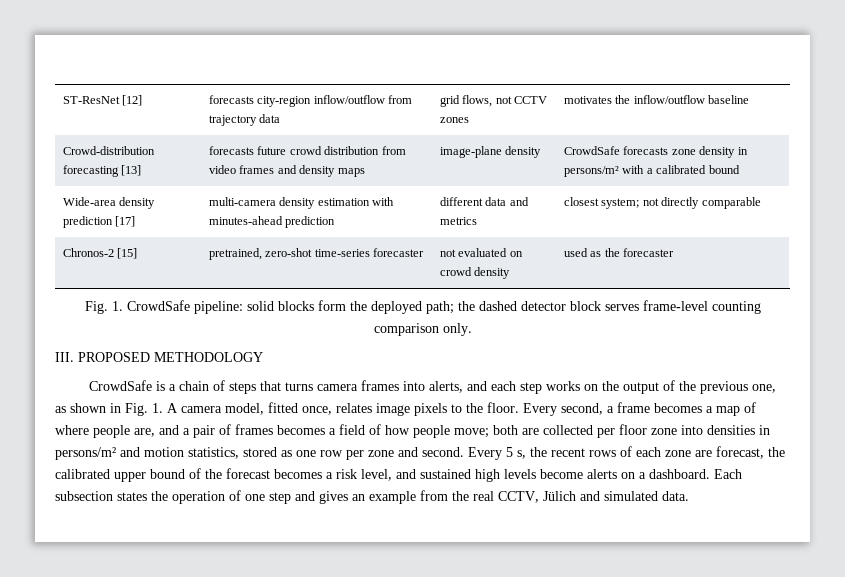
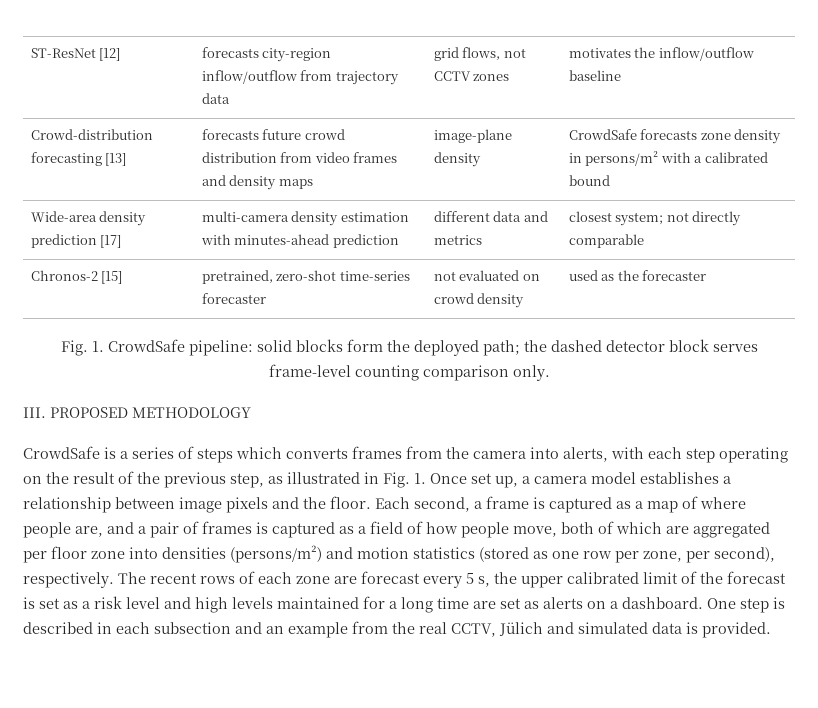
- CrowdSafe is a chain of steps that turns camera frames into alerts, and each step works on the output of the previous one, as shown in Fig. 1. A camera model, fitted once, relates image pixels to the floor.
+ CrowdSafe is a series of steps which converts frames from the camera into alerts, with each step operating on the result of the previous step, as illustrated in Fig. 1. Once set up, a camera model establishes a relationship between image pixels and the floor.
- Every second, a frame becomes a map of where people are, and a pair of frames becomes a field of how people move; both are collected per floor zone into densities in persons/m² and motion statistics, stored as one row per zone and second. Every 5 s, the recent rows of each zone are forecast, the calibrated upper bound of the forecast becomes a risk level, and sustained high levels become alerts on a dashboard. Each subsection states the operation of one step and gives an example from the real CCTV, Jülich and simulated data.
+ Each second, a frame is captured as a map of where people are, and a pair of frames is captured as a field of how people move, both of which are aggregated per floor zone into densities (persons/m²) and motion statistics (stored as one row per zone, per second), respectively. The recent rows of each zone are forecast every 5 s, the upper calibrated limit of the forecast is set as a risk level and high levels maintained for a long time are set as alerts on a dashboard. One step is described in each subsection and an example from the real CCTV, Jülich and simulated data is provided.

